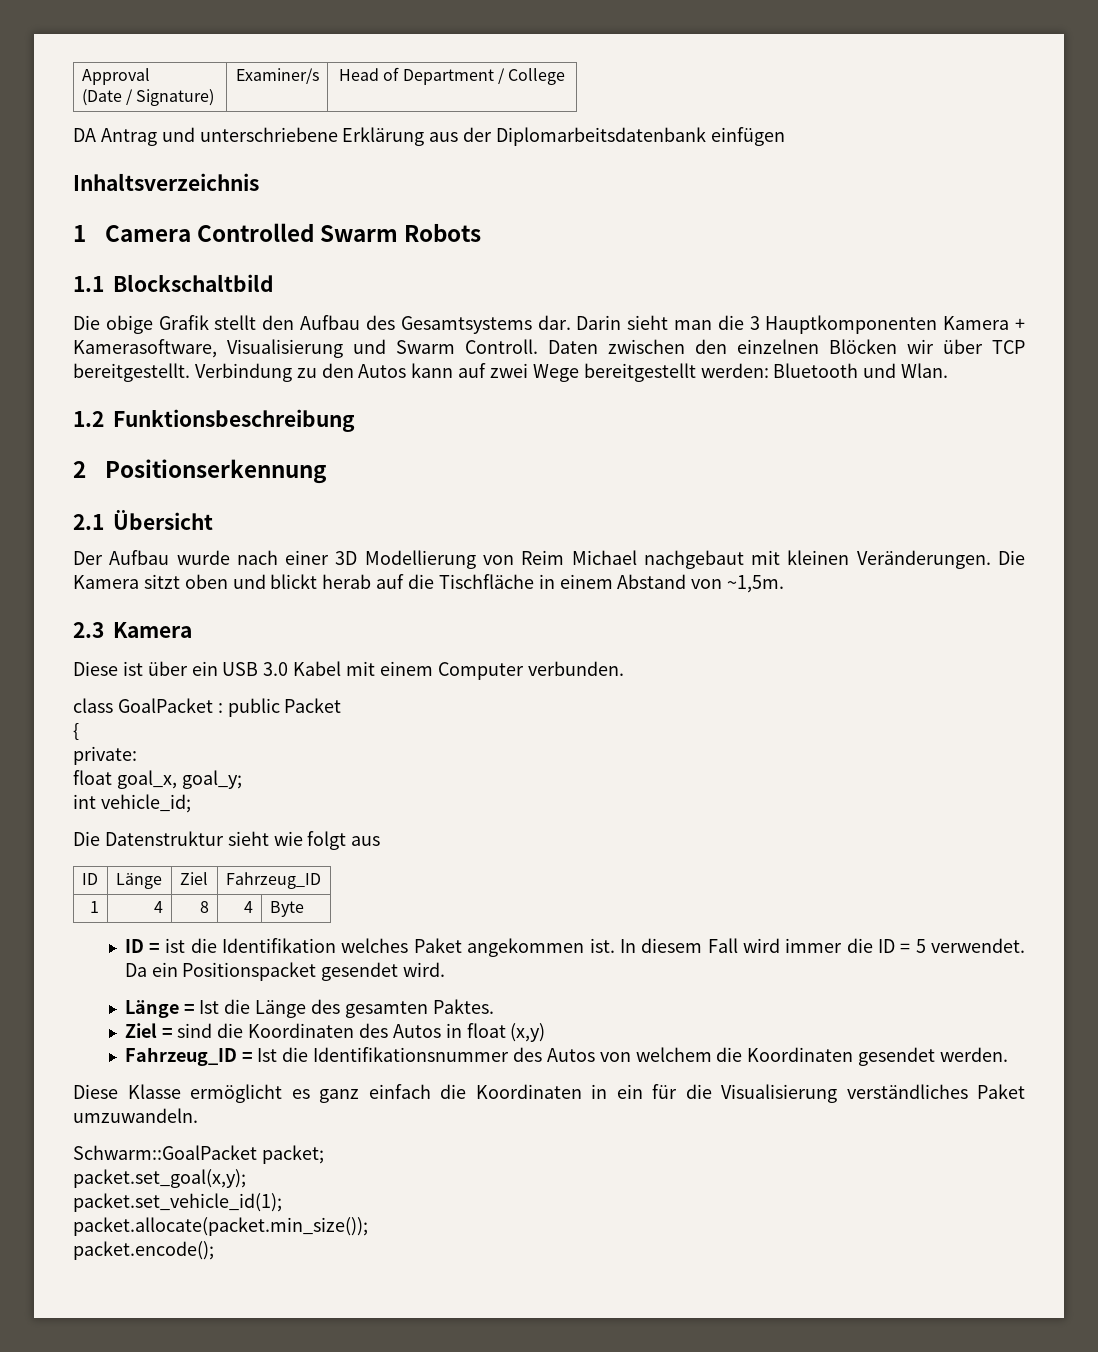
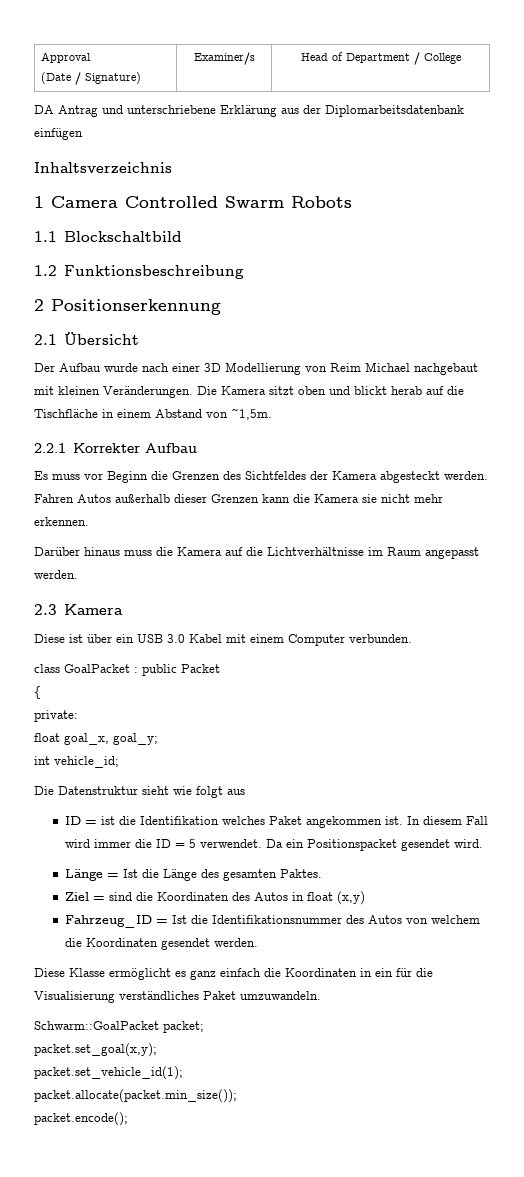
- Die obige Grafik stellt den Aufbau des Gesamtsystems dar. Darin sieht man die 3 Hauptkomponenten Kamera + Kamerasoftware, Visualisierung und Swarm Controll. Daten zwischen den einzelnen Blöcken wir über TCP bereitgestellt. Verbindung zu den Autos kann auf zwei Wege bereitgestellt werden: Bluetooth und Wlan.
+ 2.2.1 Korrekter Aufbau
+ Es muss vor Beginn die Grenzen des Sichtfeldes der Kamera abgesteckt werden. Fahren Autos außerhalb dieser Grenzen kann die Kamera sie nicht mehr erkennen.
+ Darüber hinaus muss die Kamera auf die Lichtverhältnisse im Raum angepasst werden.
- ID | Länge | Ziel | Fahrzeug_ID
- 1 | 4 | 8 | 4 | Byte

